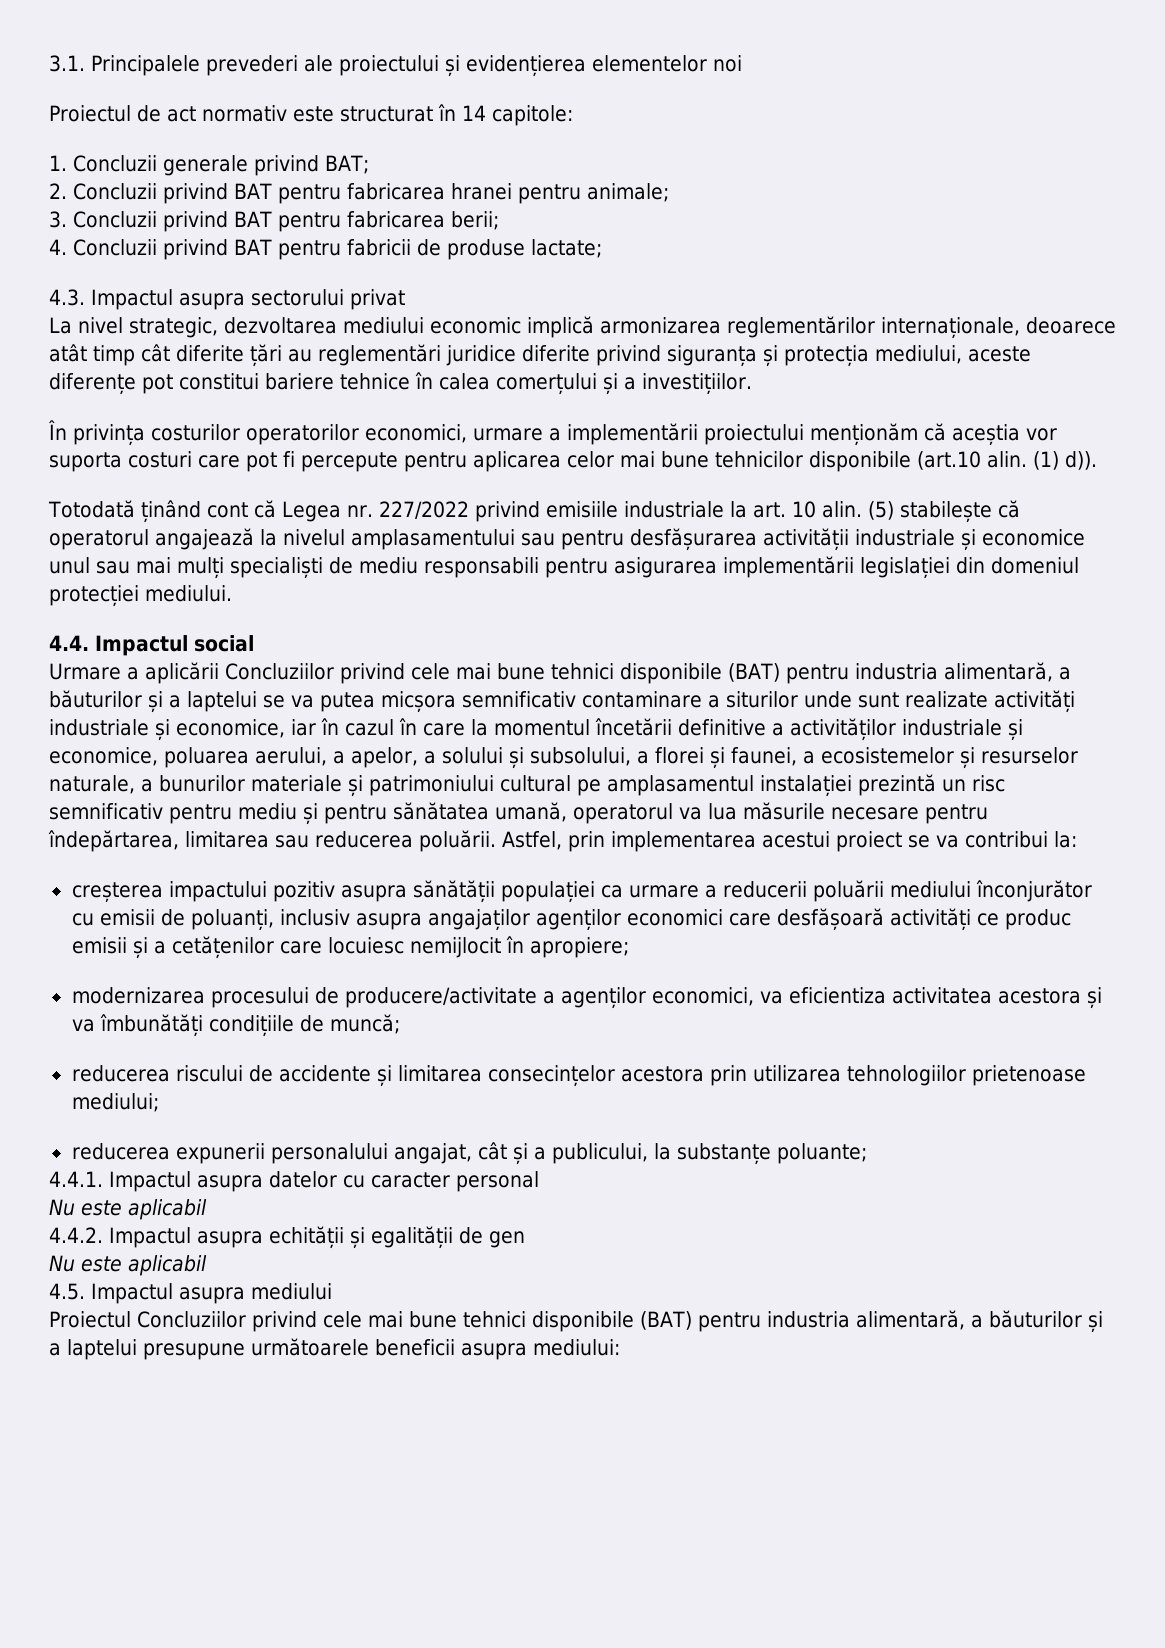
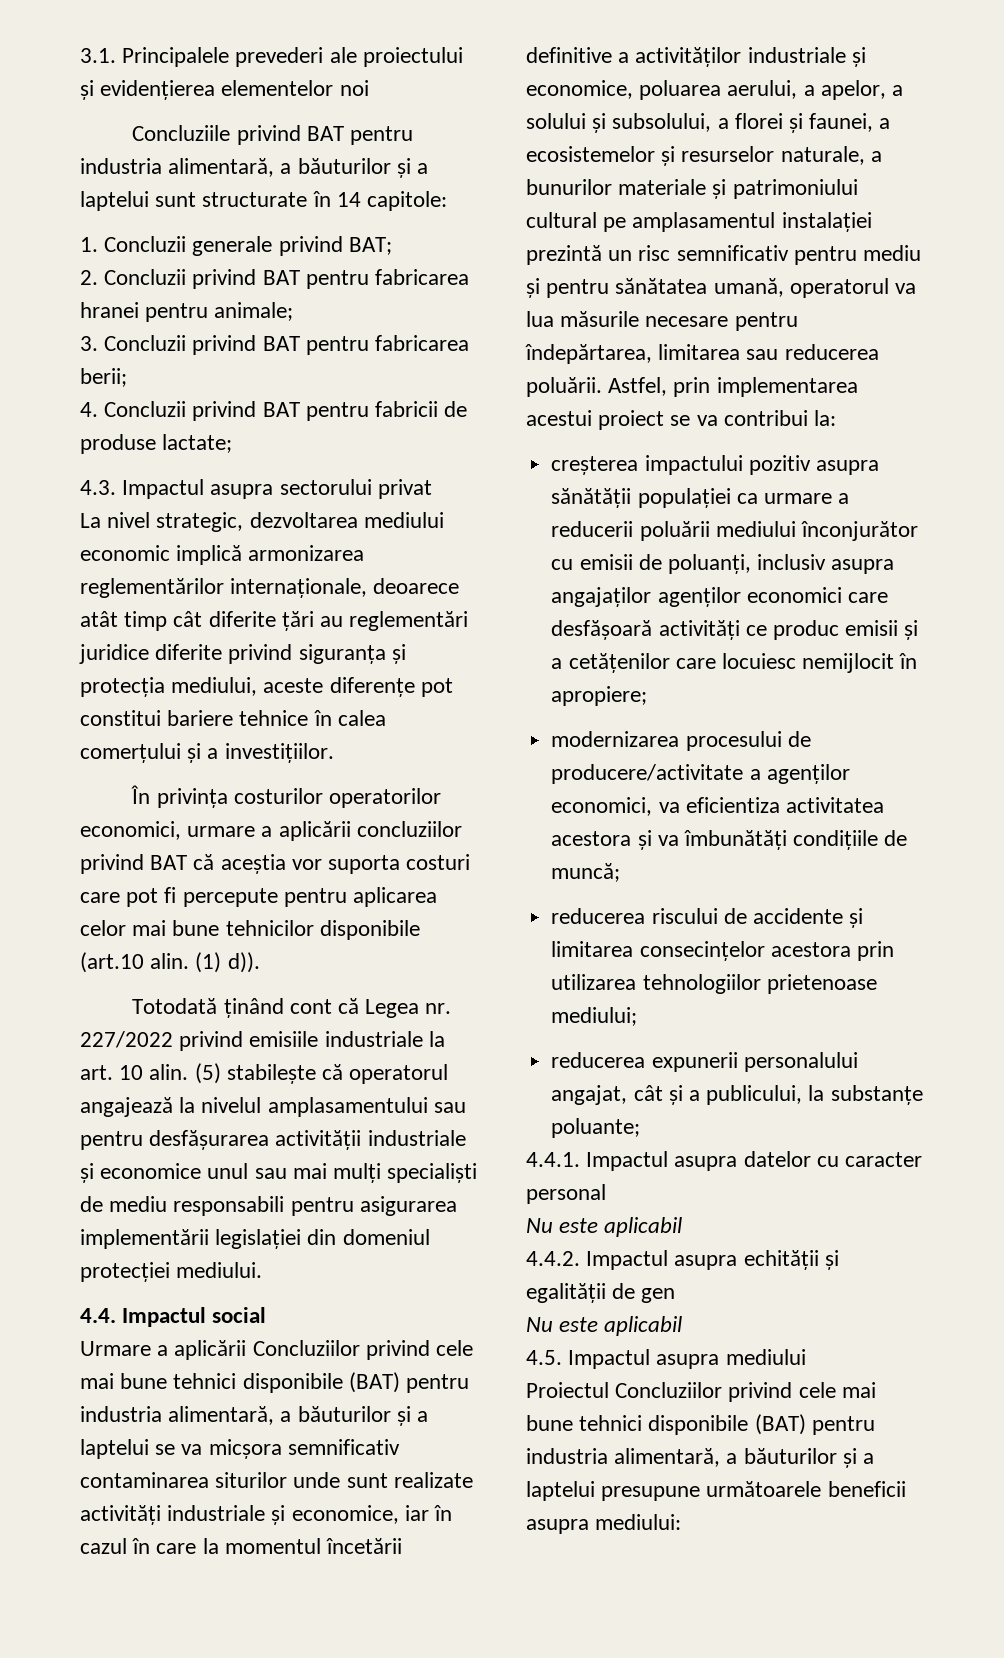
- Proiectul de act normativ este structurat în 14 capitole:
+ Concluziile privind BAT pentru industria alimentară, a băuturilor și a laptelui sunt structurate în 14 capitole:
- În privința costurilor operatorilor economici, urmare a implementării proiectului menționăm că aceștia vor suporta costuri care pot fi percepute pentru aplicarea celor mai bune tehnicilor disponibile (art.10 alin.
+ În privința costurilor operatorilor economici, urmare a aplicării concluziilor privind BAT că aceștia vor suporta costuri care pot fi percepute pentru aplicarea celor mai bune tehnicilor disponibile (art.10 alin.
- Urmare a aplicării Concluziilor privind cele mai bune tehnici disponibile (BAT) pentru industria alimentară, a băuturilor și a laptelui se va putea micșora semnificativ contaminare a siturilor unde sunt realizate activități industriale și economice, iar în cazul în care la momentul încetării definitive a activităților industriale și economice, poluarea aerului, a apelor, a solului și subsolului, a florei și faunei, a ecosistemelor și resurselor naturale, a bunurilor materiale și patrimoniului cultural pe amplasamentul instalației prezintă un risc semnificativ pentru mediu și pentru sănătatea umană, operatorul va lua măsurile necesare pentru îndepărtarea, limitarea sau reducerea poluării.
+ Urmare a aplicării Concluziilor privind cele mai bune tehnici disponibile (BAT) pentru industria alimentară, a băuturilor și a laptelui se va micșora semnificativ contaminarea siturilor unde sunt realizate activități industriale și economice, iar în cazul în care la momentul încetării definitive a activităților industriale și economice, poluarea aerului, a apelor, a solului și subsolului, a florei și faunei, a ecosistemelor și resurselor naturale, a bunurilor materiale și patrimoniului cultural pe amplasamentul instalației prezintă un risc semnificativ pentru mediu și pentru sănătatea umană, operatorul va lua măsurile necesare pentru îndepărtarea, limitarea sau reducerea poluării.

